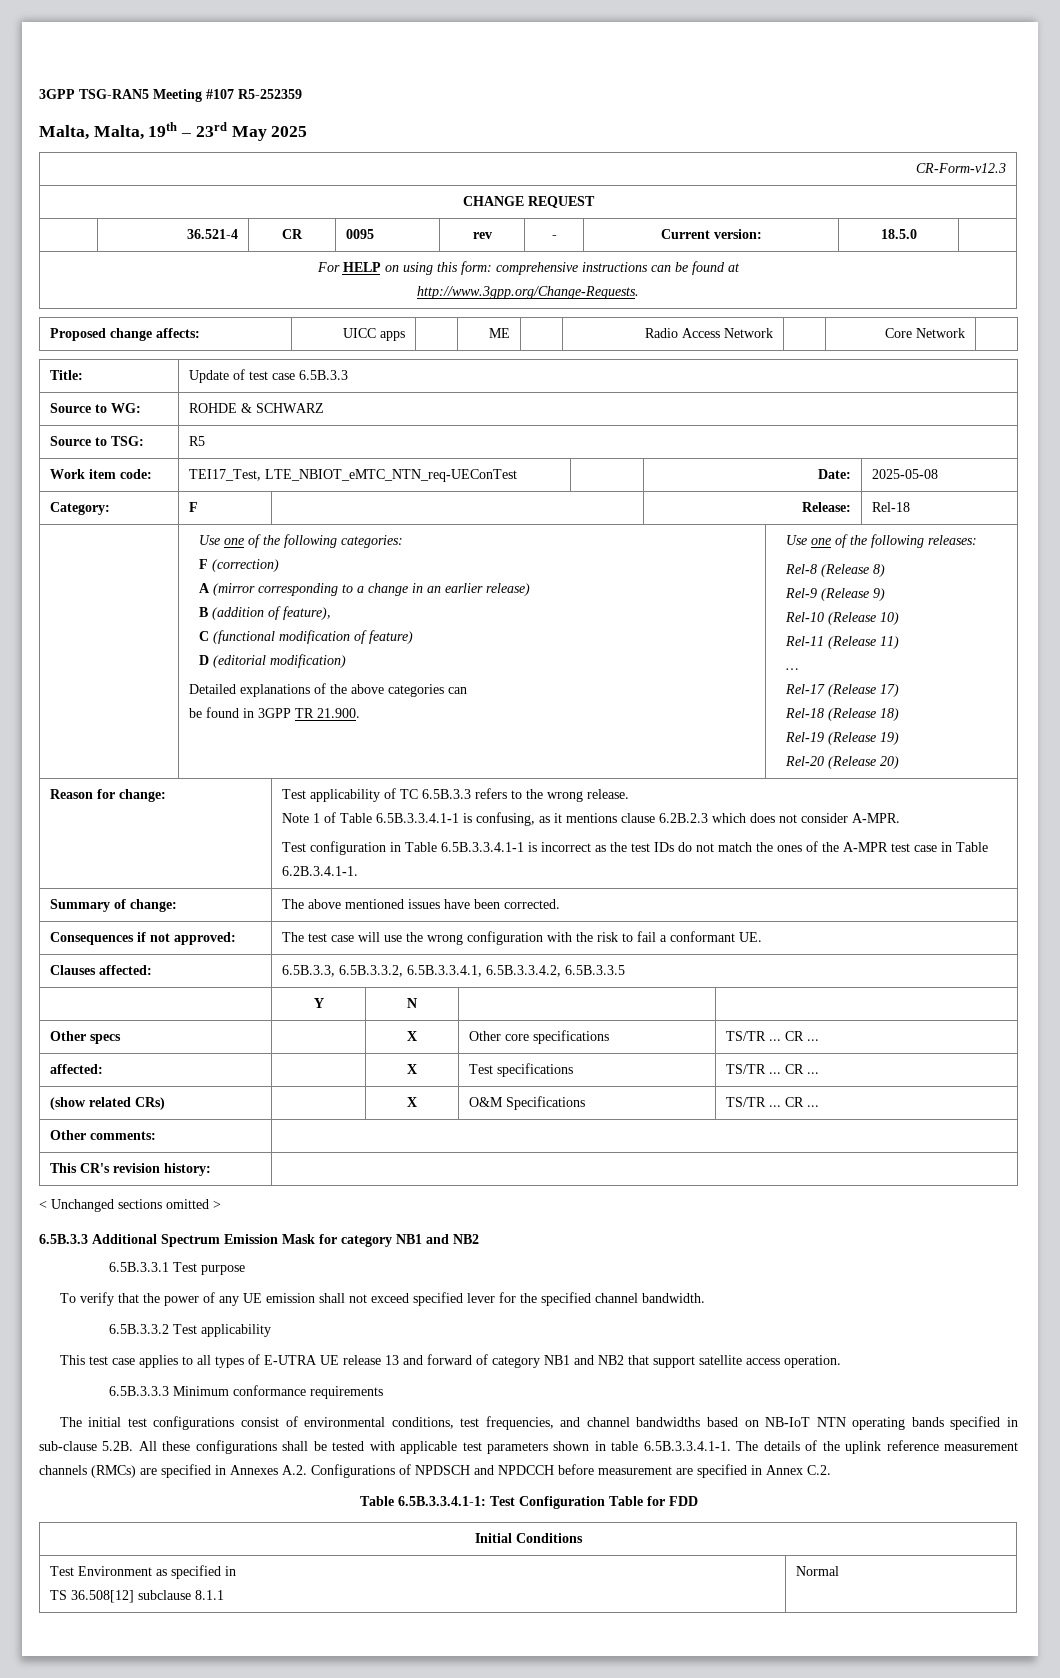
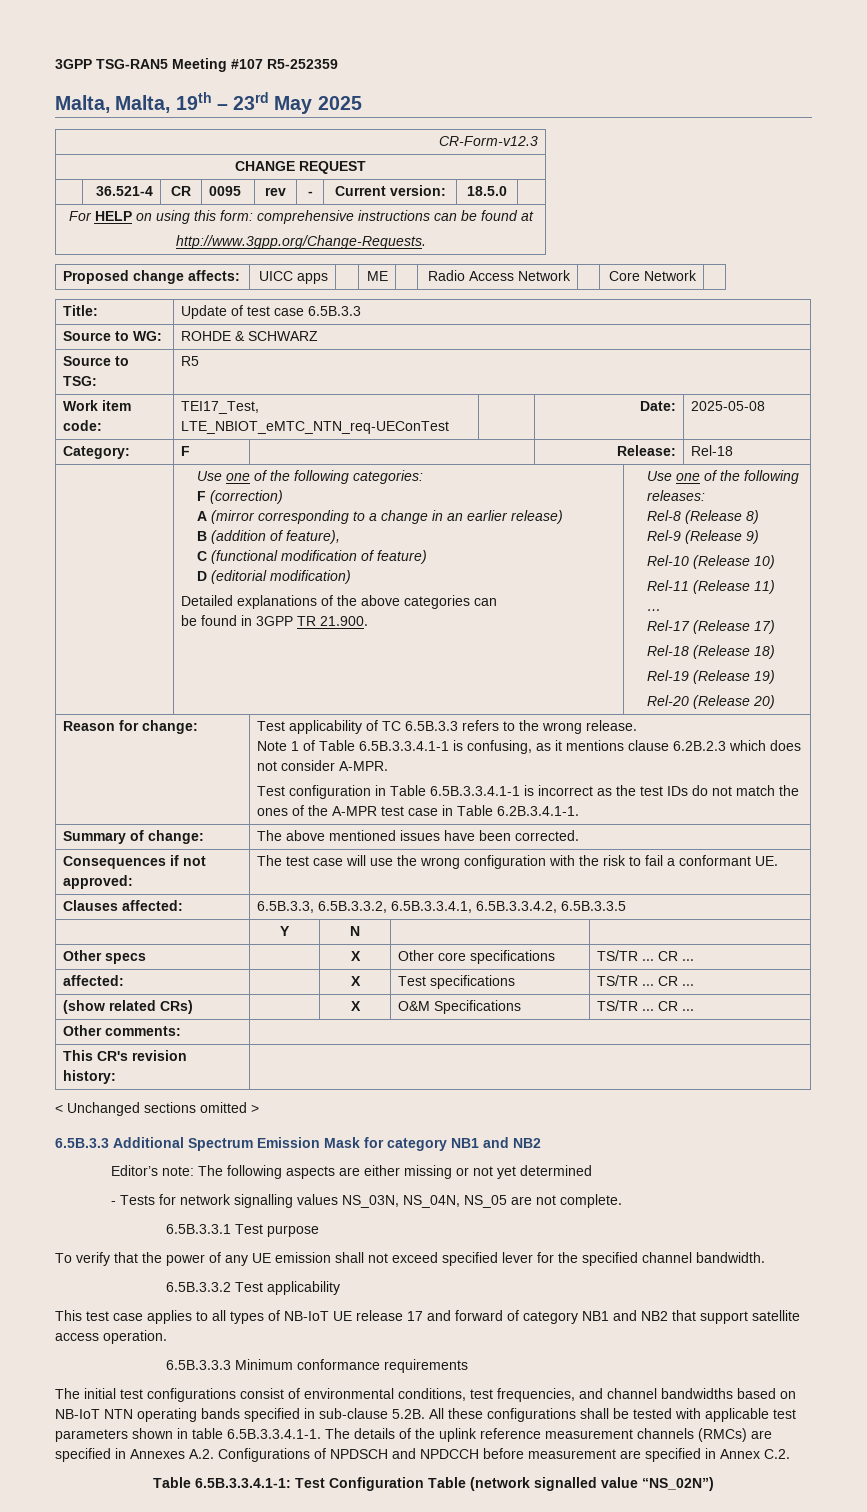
+ Editor’s note: The following aspects are either missing or not yet determined
+ - Tests for network signalling values NS_03N, NS_04N, NS_05 are not complete.
- This test case applies to all types of E-UTRA UE release 13 and forward of category NB1 and NB2 that support satellite access operation.
+ This test case applies to all types of NB-IoT UE release 17 and forward of category NB1 and NB2 that support satellite access operation.
- Table 6.5B.3.3.4.1-1: Test Configuration Table for FDD
- Initial Conditions
- Test Environment as specified in
- TS 36.508[12] subclause 8.1.1 | Normal
+ Table 6.5B.3.3.4.1-1: Test Configuration Table (network signalled value “NS_02N”)

